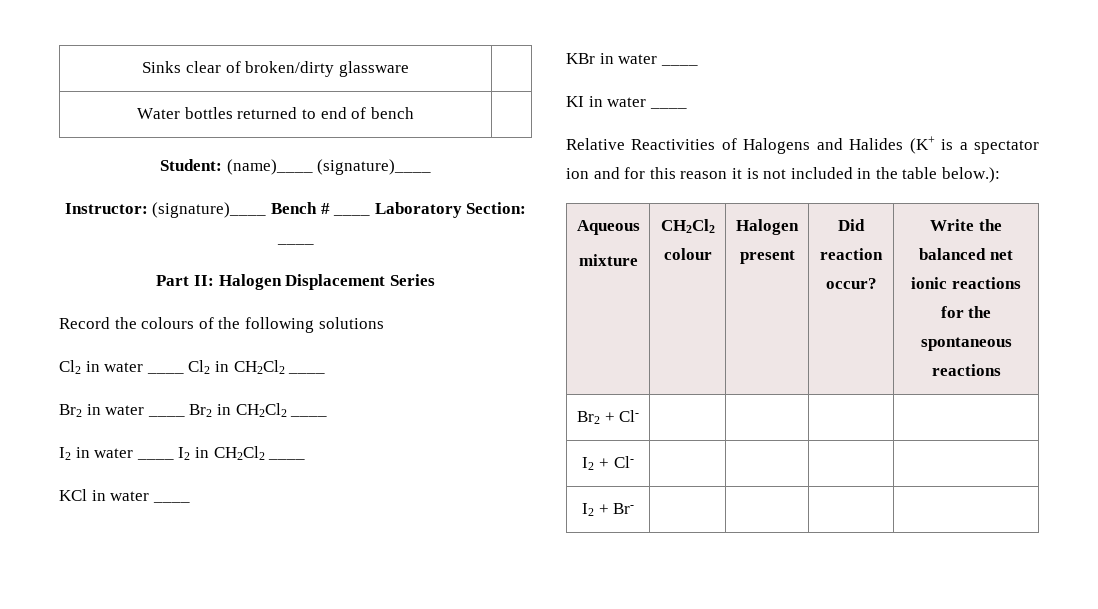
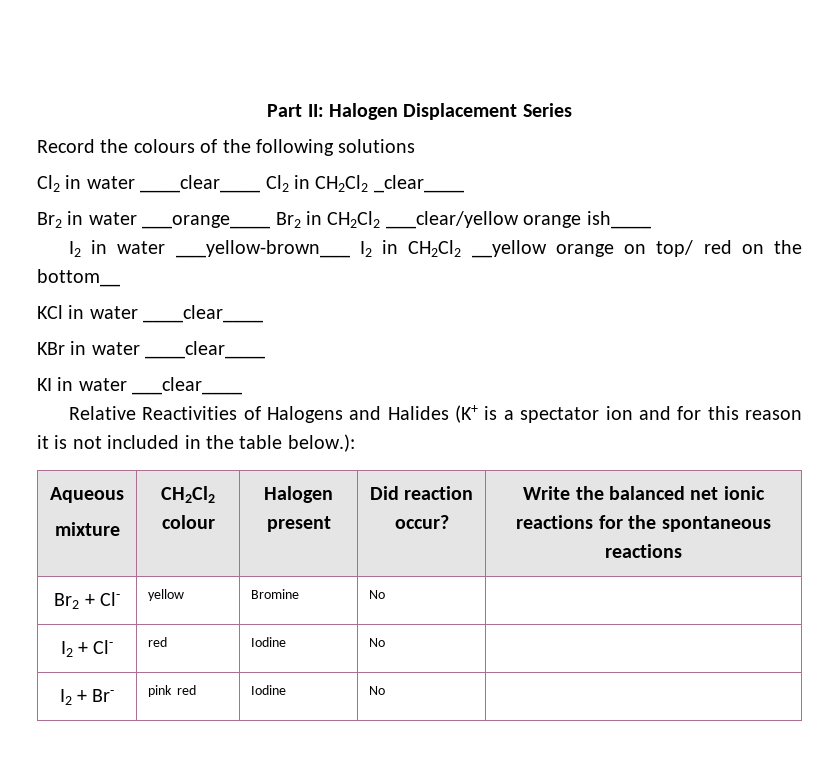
- Sinks clear of broken/dirty glassware |
- Water bottles returned to end of bench |
- Student: (name)____ (signature)____
- Instructor: (signature)____ Bench # ____ Laboratory Section: ____
- Cl2 in water ____ Cl2 in CH2Cl2 ____
+ Cl2 in water ____clear____ Cl2 in CH2Cl2 _clear____
- Br2 in water ____ Br2 in CH2Cl2 ____
+ Br2 in water ___orange____ Br2 in CH2Cl2 ___clear/yellow orange ish____
- I2 in water ____ I2 in CH2Cl2 ____
+ I2 in water ___yellow-brown___ I2 in CH2Cl2 __yellow orange on top/ red on the bottom__
- KCl in water ____
+ KCl in water ____clear____
- KBr in water ____
+ KBr in water ____clear____
- KI in water ____
+ KI in water ___clear____
- Br2 + Cl- | | | |
+ Br2 + Cl- | yellow | Bromine | No |
- I2 + Cl- | | | |
+ I2 + Cl- | red | Iodine | No |
- I2 + Br- | | | |
+ I2 + Br- | pink red | Iodine | No |

